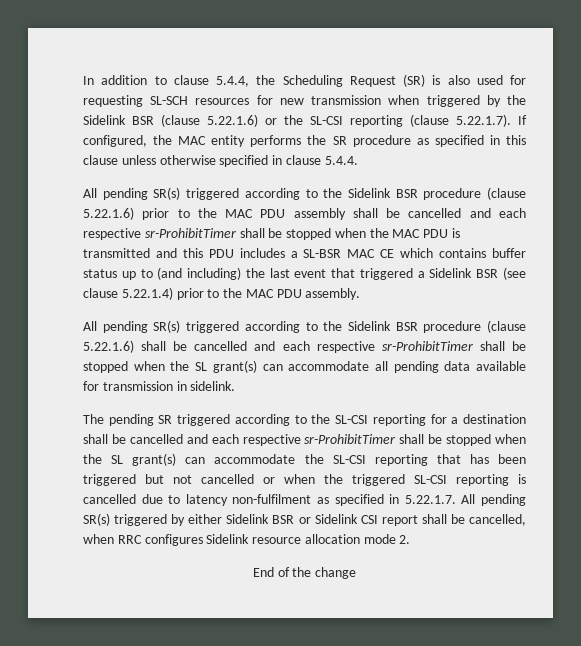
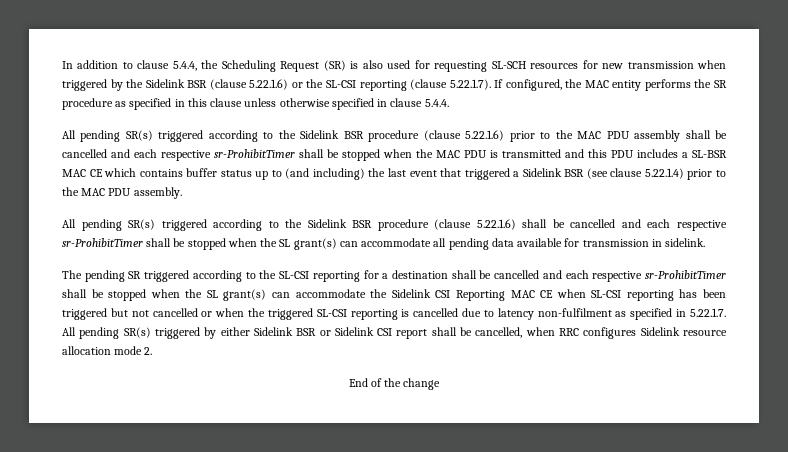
- The pending SR triggered according to the SL-CSI reporting for a destination shall be cancelled and each respective sr-ProhibitTimer shall be stopped when the SL grant(s) can accommodate the SL-CSI reporting that has been triggered but not cancelled or when the triggered SL-CSI reporting is cancelled due to latency non-fulfilment as specified in 5.22.1.7. All pending SR(s) triggered by either Sidelink BSR or Sidelink CSI report shall be cancelled, when RRC configures Sidelink resource allocation mode 2.
+ The pending SR triggered according to the SL-CSI reporting for a destination shall be cancelled and each respective sr-ProhibitTimer shall be stopped when the SL grant(s) can accommodate the Sidelink CSI Reporting MAC CE when SL-CSI reporting has been triggered but not cancelled or when the triggered SL-CSI reporting is cancelled due to latency non-fulfilment as specified in 5.22.1.7. All pending SR(s) triggered by either Sidelink BSR or Sidelink CSI report shall be cancelled, when RRC configures Sidelink resource allocation mode 2.

